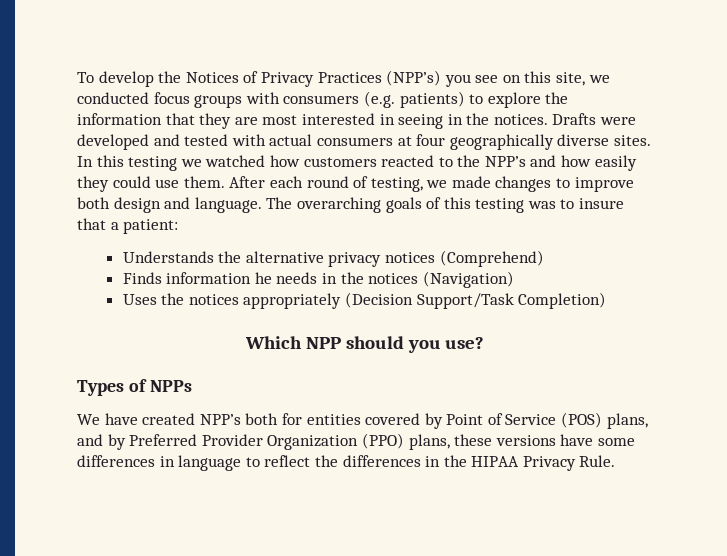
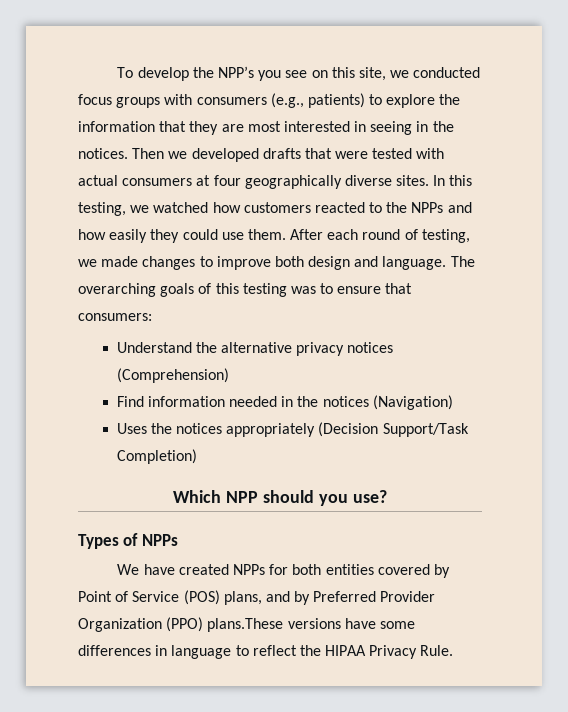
- To develop the Notices of Privacy Practices (NPP’s) you see on this site, we conducted focus groups with consumers (e.g. patients) to explore the information that they are most interested in seeing in the notices.
+ To develop the NPP’s you see on this site, we conducted focus groups with consumers (e.g., patients) to explore the information that they are most interested in seeing in the notices.
- Drafts were developed and tested with actual consumers at four geographically diverse sites.
+ Then we developed drafts that were tested with actual consumers at four geographically diverse sites.
- In this testing we watched how customers reacted to the NPP’s and how easily they could use them.
+ In this testing, we watched how customers reacted to the NPPs and how easily they could use them.
- The overarching goals of this testing was to insure that a patient:
- Understands the alternative privacy notices (Comprehend)
- Finds information he needs in the notices (Navigation)
+ The overarching goals of this testing was to ensure that consumers:
+ Understand the alternative privacy notices (Comprehension)
+ Find information needed in the notices (Navigation)
- We have created NPP’s both for entities covered by Point of Service (POS) plans, and by Preferred Provider Organization (PPO) plans, these versions have some differences in language to reflect the differences in the HIPAA Privacy Rule.
+ We have created NPPs for both entities covered by Point of Service (POS) plans, and by Preferred Provider Organization (PPO) plans.These versions have some differences in language to reflect the HIPAA Privacy Rule.

